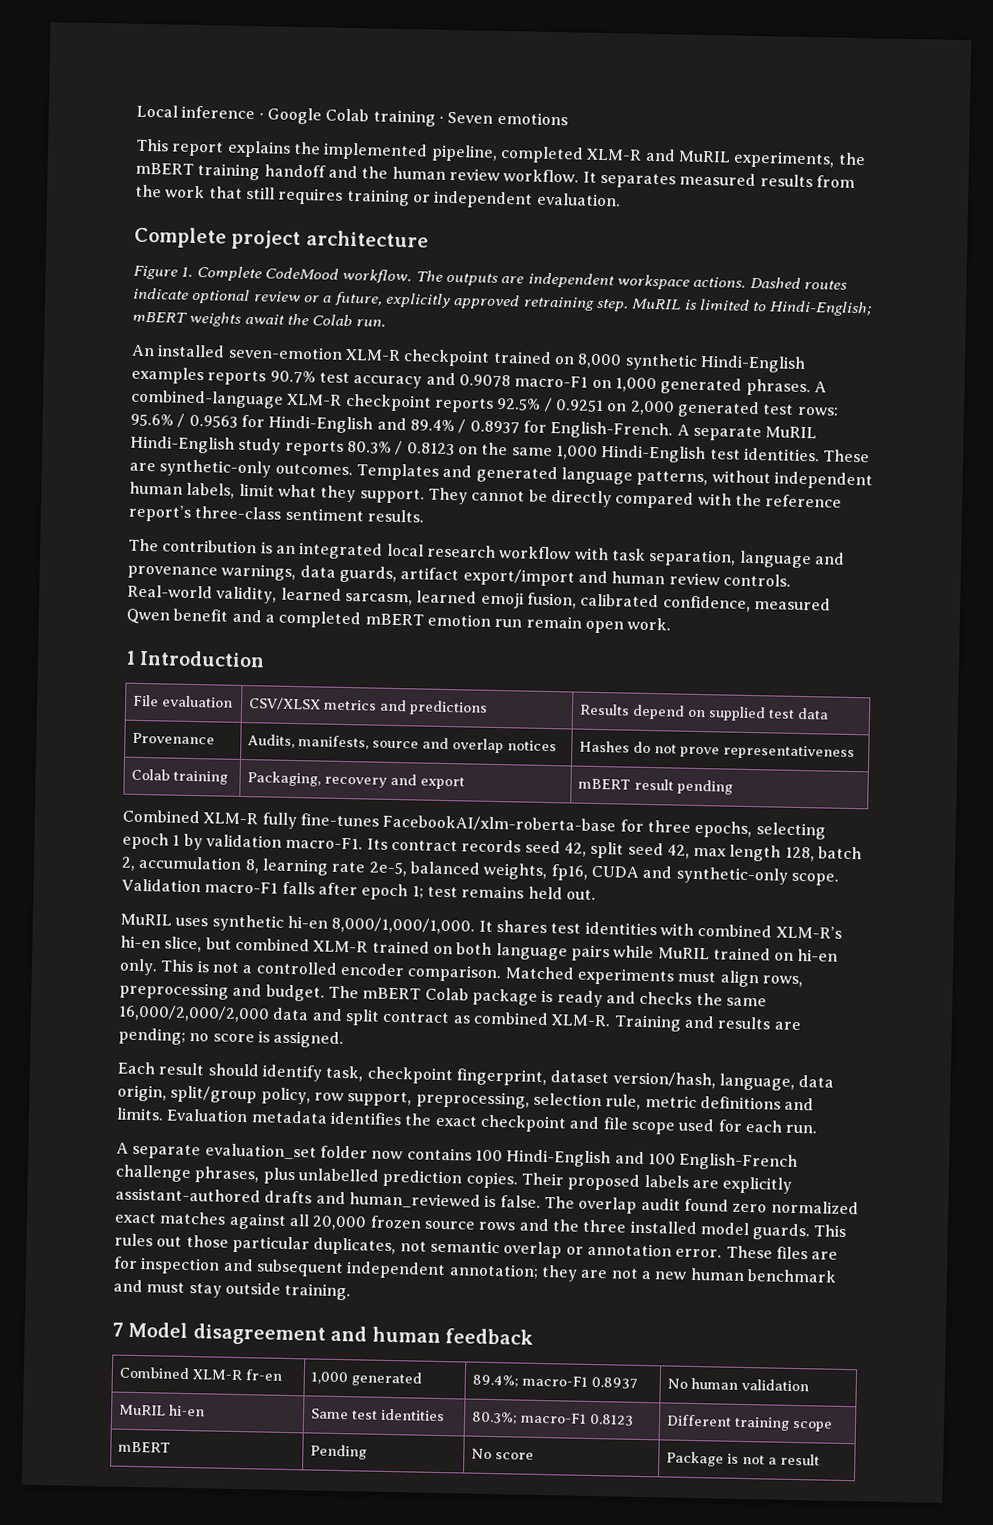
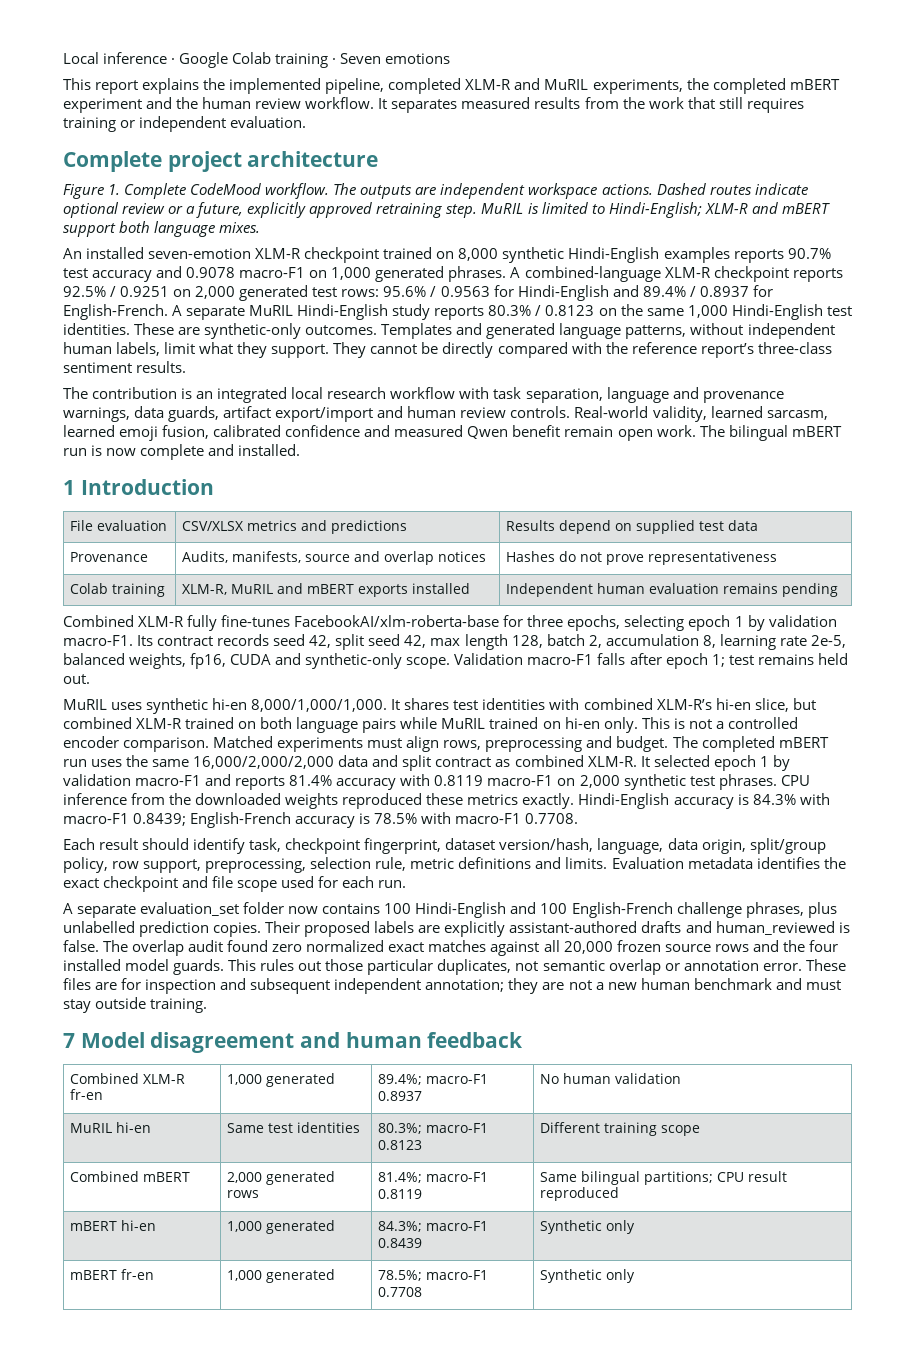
- This report explains the implemented pipeline, completed XLM-R and MuRIL experiments, the mBERT training handoff and the human review workflow.
+ This report explains the implemented pipeline, completed XLM-R and MuRIL experiments, the completed mBERT experiment and the human review workflow.
- MuRIL is limited to Hindi-English; mBERT weights await the Colab run.
+ MuRIL is limited to Hindi-English; XLM-R and mBERT support both language mixes.
- Real-world validity, learned sarcasm, learned emoji fusion, calibrated confidence, measured Qwen benefit and a completed mBERT emotion run remain open work.
+ Real-world validity, learned sarcasm, learned emoji fusion, calibrated confidence and measured Qwen benefit remain open work. The bilingual mBERT run is now complete and installed.
- Colab training | Packaging, recovery and export | mBERT result pending
+ Colab training | XLM-R, MuRIL and mBERT exports installed | Independent human evaluation remains pending
- The mBERT Colab package is ready and checks the same 16,000/2,000/2,000 data and split contract as combined XLM-R.
+ The completed mBERT run uses the same 16,000/2,000/2,000 data and split contract as combined XLM-R.
- Training and results are pending; no score is assigned.
+ It selected epoch 1 by validation macro-F1 and reports 81.4% accuracy with 0.8119 macro-F1 on 2,000 synthetic test phrases. CPU inference from the downloaded weights reproduced these metrics exactly. Hindi-English accuracy is 84.3% with macro-F1 0.8439; English-French accuracy is 78.5% with macro-F1 0.7708.
- The overlap audit found zero normalized exact matches against all 20,000 frozen source rows and the three installed model guards.
+ The overlap audit found zero normalized exact matches against all 20,000 frozen source rows and the four installed model guards.
- mBERT | Pending | No score | Package is not a result
+ Combined mBERT | 2,000 generated rows | 81.4%; macro-F1 0.8119 | Same bilingual partitions; CPU result reproduced
+ mBERT hi-en | 1,000 generated | 84.3%; macro-F1 0.8439 | Synthetic only
+ mBERT fr-en | 1,000 generated | 78.5%; macro-F1 0.7708 | Synthetic only

